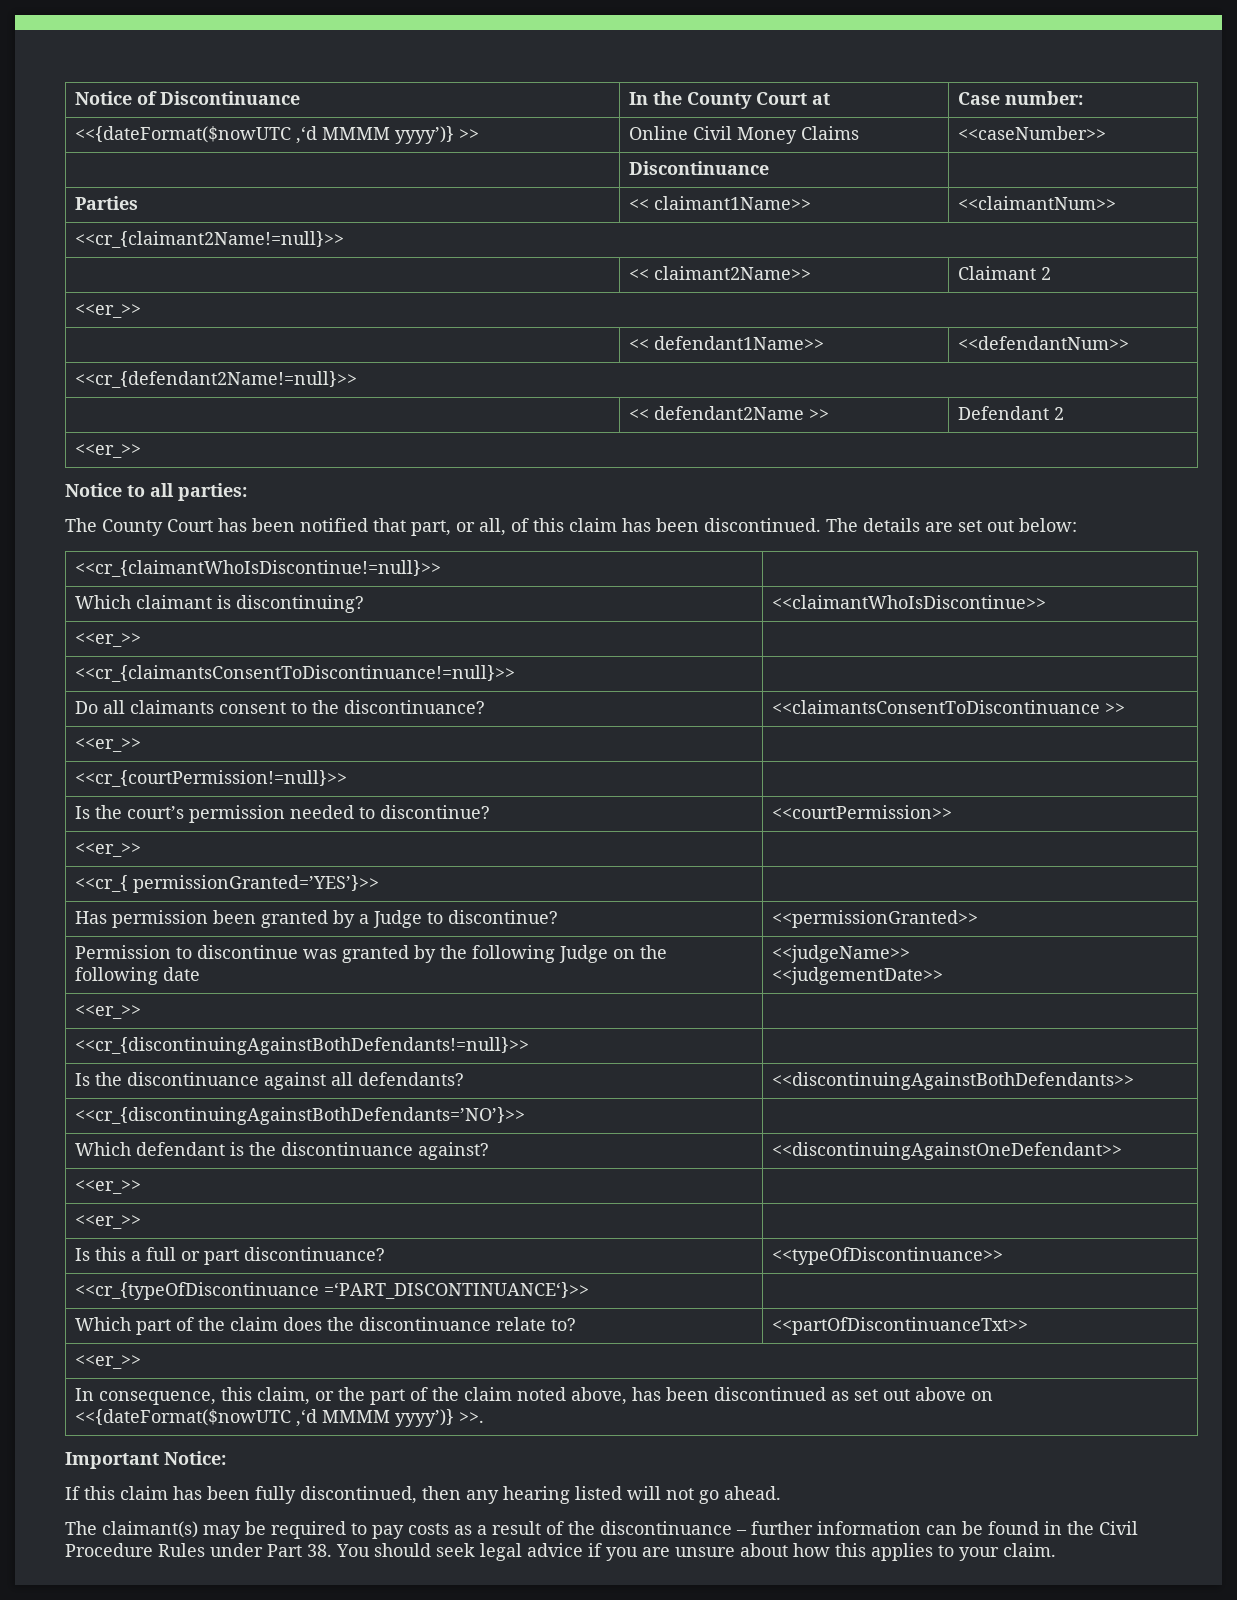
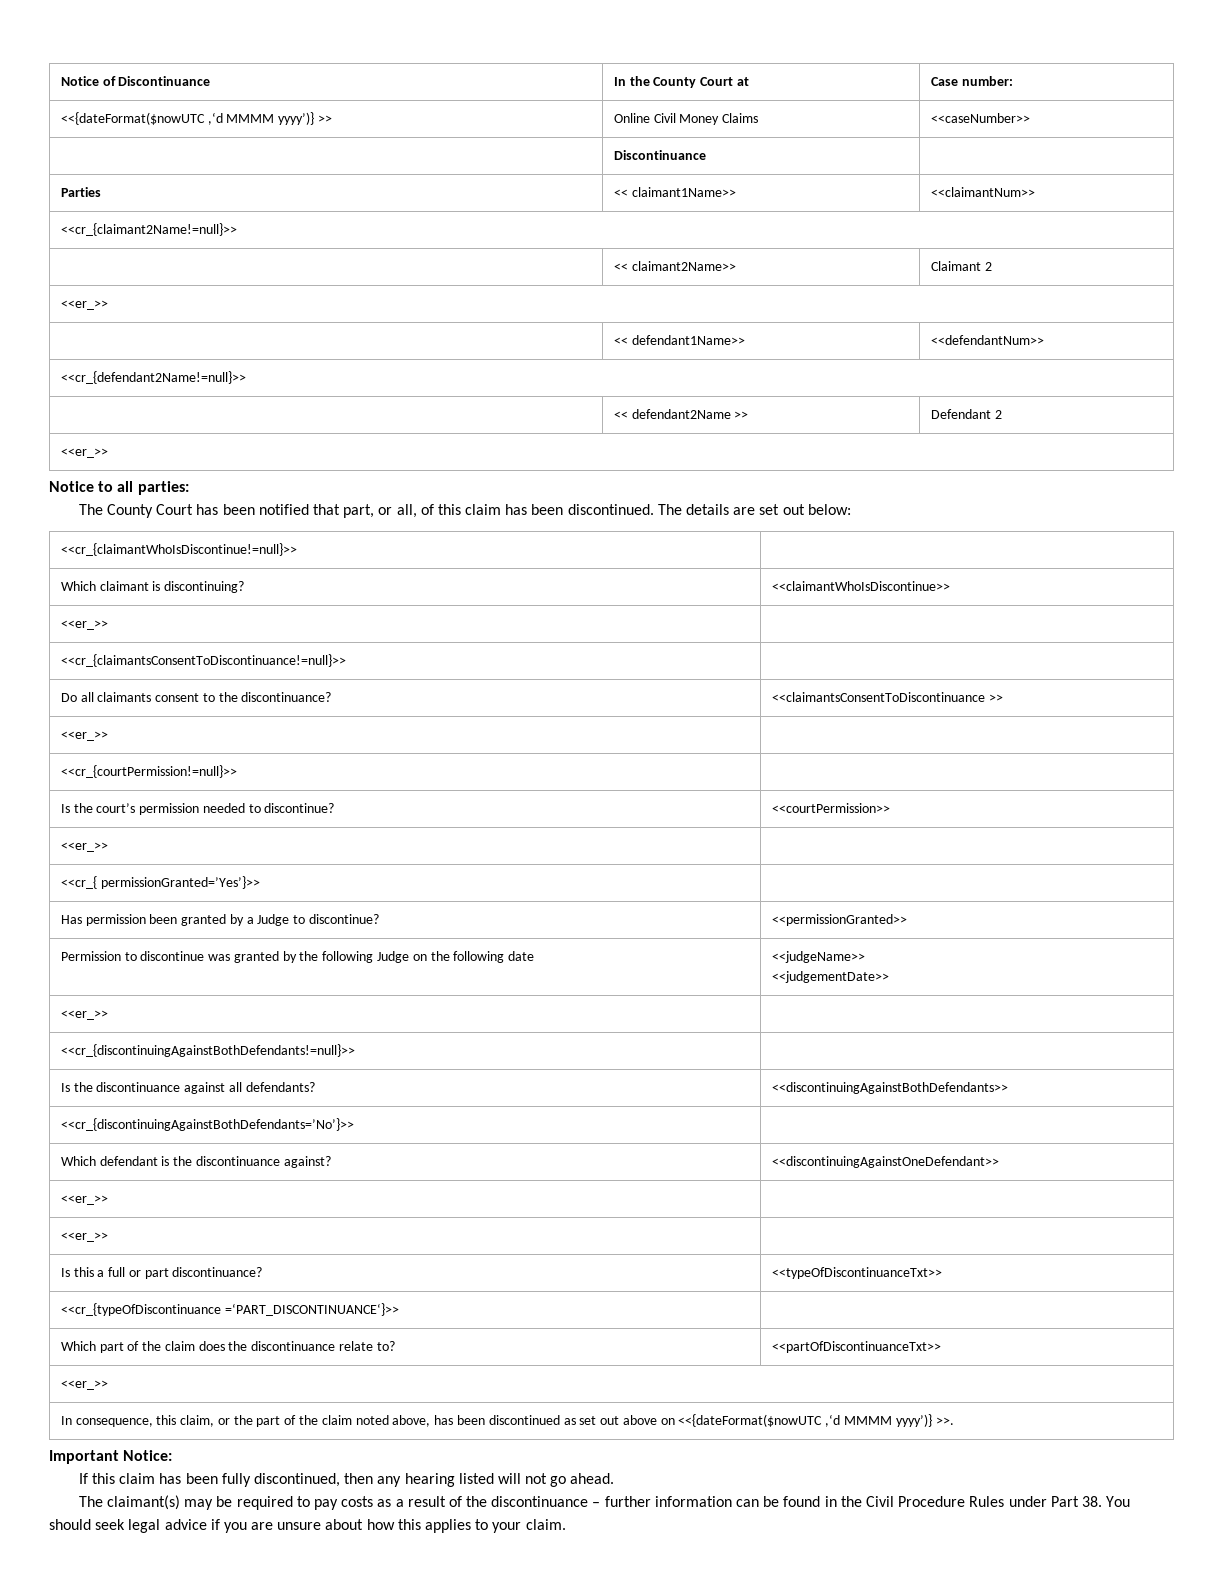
- <<cr_{ permissionGranted=’YES’}>> |
+ <<cr_{ permissionGranted=’Yes’}>> |
- <<cr_{discontinuingAgainstBothDefendants=’NO’}>> |
+ <<cr_{discontinuingAgainstBothDefendants=’No’}>> |
- Is this a full or part discontinuance? | <<typeOfDiscontinuance>>
+ Is this a full or part discontinuance? | <<typeOfDiscontinuanceTxt>>

